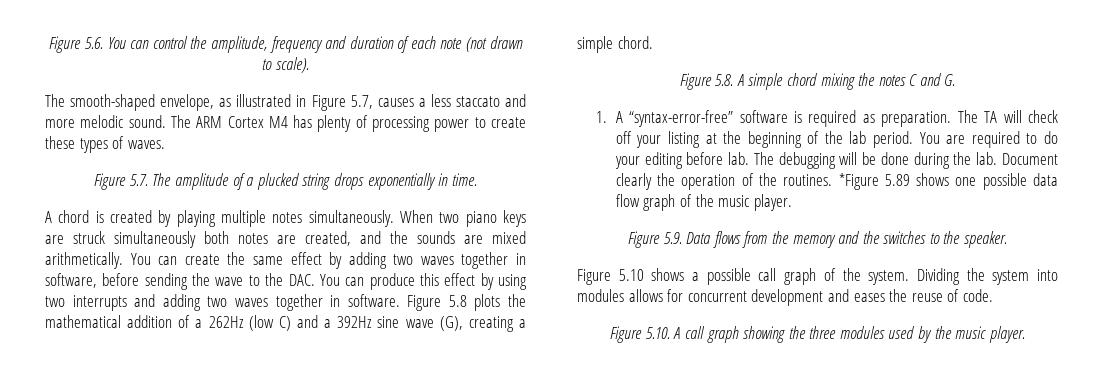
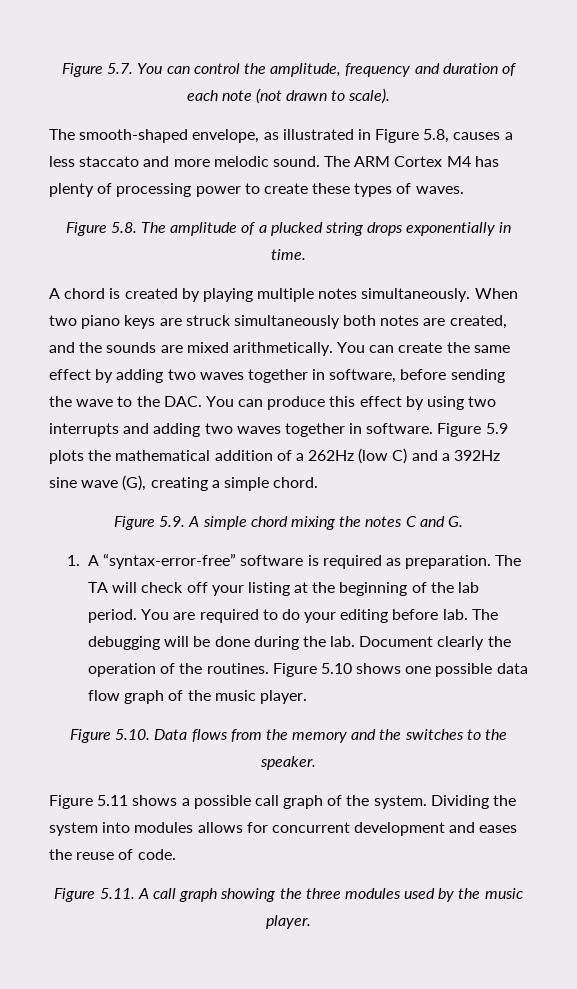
- Figure 5.6. You can control the amplitude, frequency and duration of each note (not drawn to scale).
+ Figure 5.7. You can control the amplitude, frequency and duration of each note (not drawn to scale).
- The smooth-shaped envelope, as illustrated in Figure 5.7, causes a less staccato and more melodic sound.
+ The smooth-shaped envelope, as illustrated in Figure 5.8, causes a less staccato and more melodic sound.
- Figure 5.7. The amplitude of a plucked string drops exponentially in time.
+ Figure 5.8. The amplitude of a plucked string drops exponentially in time.
- Figure 5.8 plots the mathematical addition of a 262Hz (low C) and a 392Hz sine wave (G), creating a simple chord.
+ Figure 5.9 plots the mathematical addition of a 262Hz (low C) and a 392Hz sine wave (G), creating a simple chord.
- Figure 5.8. A simple chord mixing the notes C and G.
+ Figure 5.9. A simple chord mixing the notes C and G.
- *Figure 5.89 shows one possible data flow graph of the music player.
+ Figure 5.10 shows one possible data flow graph of the music player.
- Figure 5.9. Data flows from the memory and the switches to the speaker.
+ Figure 5.10. Data flows from the memory and the switches to the speaker.
- Figure 5.10 shows a possible call graph of the system.
+ Figure 5.11 shows a possible call graph of the system.
- Figure 5.10. A call graph showing the three modules used by the music player.
+ Figure 5.11. A call graph showing the three modules used by the music player.

